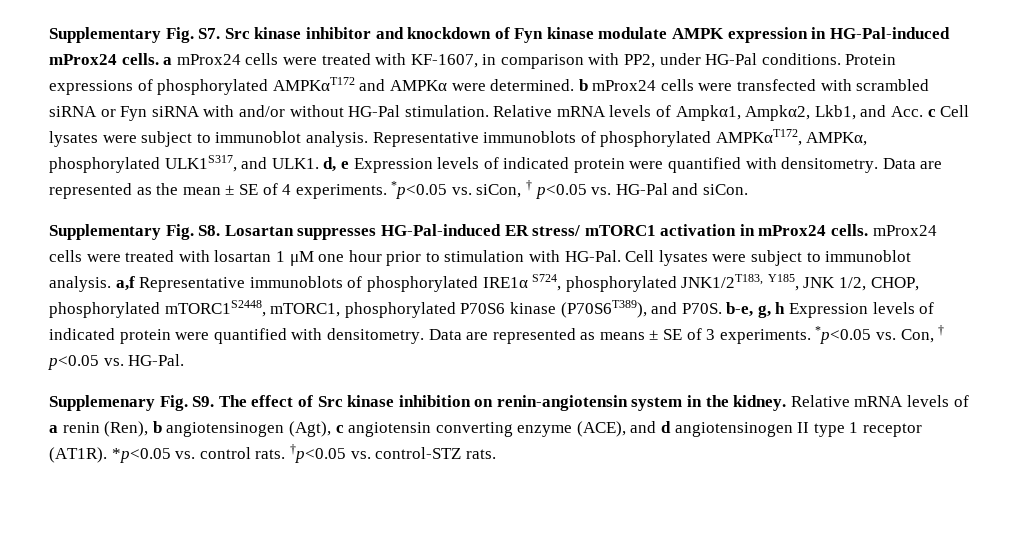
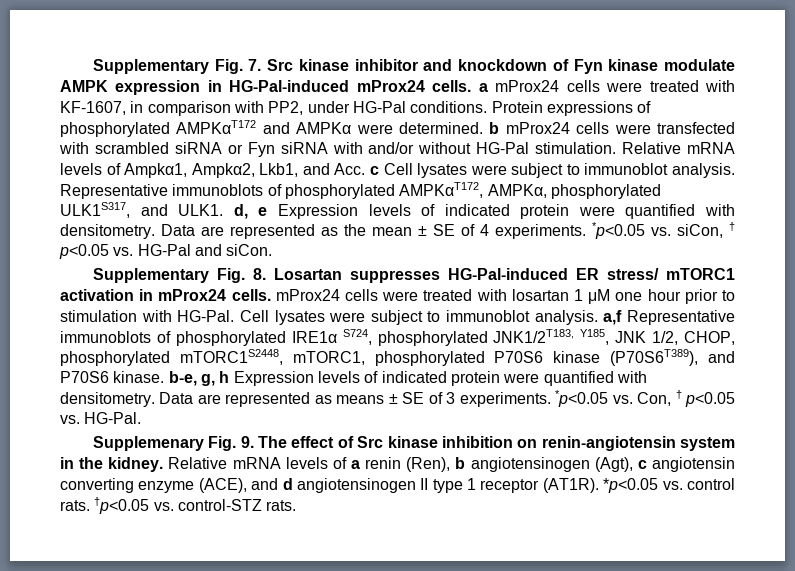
- Supplementary Fig. S7. Src kinase inhibitor and knockdown of Fyn kinase modulate AMPK expression in HG-Pal-induced mProx24 cells. a mProx24 cells were treated with KF-1607, in comparison with PP2, under HG-Pal conditions.
+ Supplementary Fig. 7. Src kinase inhibitor and knockdown of Fyn kinase modulate AMPK expression in HG-Pal-induced mProx24 cells. a mProx24 cells were treated with KF-1607, in comparison with PP2, under HG-Pal conditions.
- Supplementary Fig. S8. Losartan suppresses HG-Pal-induced ER stress/ mTORC1 activation in mProx24 cells. mProx24 cells were treated with losartan 1 μM one hour prior to stimulation with HG-Pal.
+ Supplementary Fig. 8. Losartan suppresses HG-Pal-induced ER stress/ mTORC1 activation in mProx24 cells. mProx24 cells were treated with losartan 1 μM one hour prior to stimulation with HG-Pal.
- Cell lysates were subject to immunoblot analysis. a,f Representative immunoblots of phosphorylated IRE1α S724, phosphorylated JNK1/2T183, Y185, JNK 1/2, CHOP, phosphorylated mTORC1S2448, mTORC1, phosphorylated P70S6 kinase (P70S6T389), and P70S. b-e, g, h Expression levels of indicated protein were quantified with densitometry.
+ Cell lysates were subject to immunoblot analysis. a,f Representative immunoblots of phosphorylated IRE1α S724, phosphorylated JNK1/2T183, Y185, JNK 1/2, CHOP, phosphorylated mTORC1S2448, mTORC1, phosphorylated P70S6 kinase (P70S6T389), and P70S6 kinase. b-e, g, h Expression levels of indicated protein were quantified with densitometry.
- Supplemenary Fig. S9. The effect of Src kinase inhibition on renin-angiotensin system in the kidney.
+ Supplemenary Fig. 9. The effect of Src kinase inhibition on renin-angiotensin system in the kidney.

